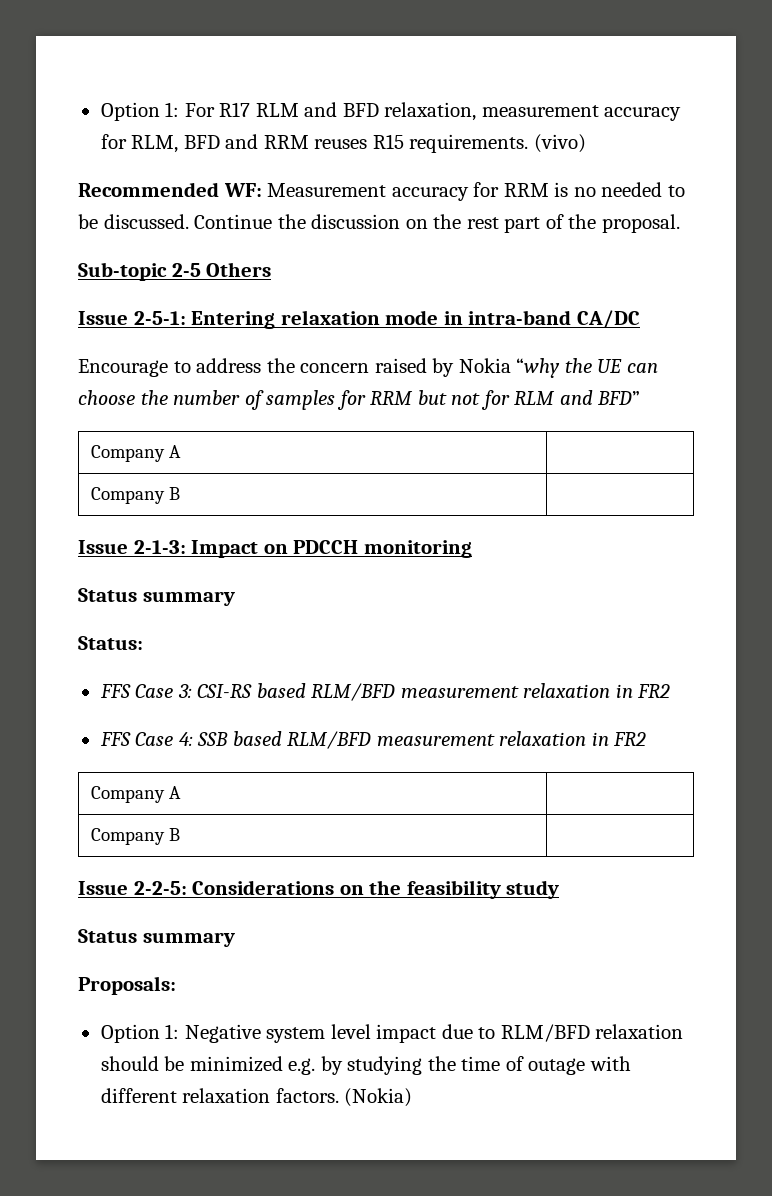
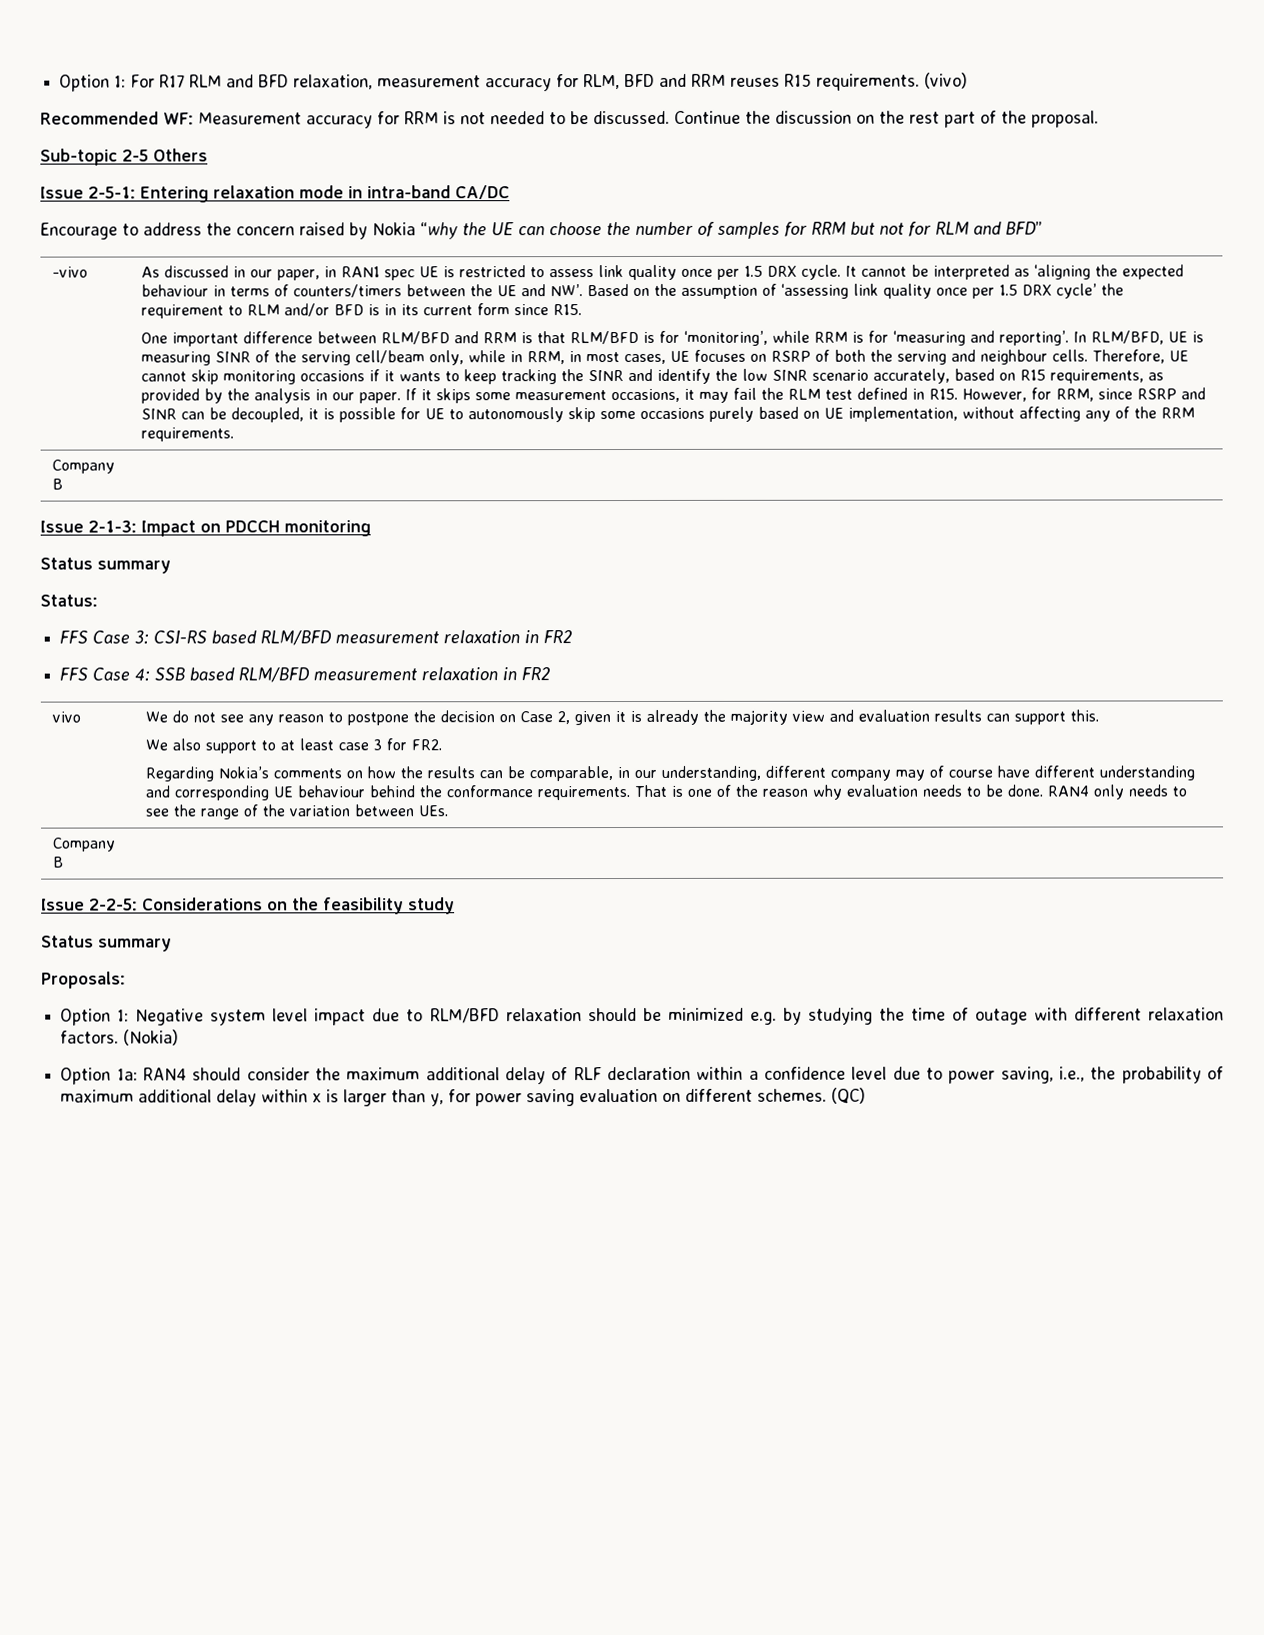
- Recommended WF: Measurement accuracy for RRM is no needed to be discussed.
+ Recommended WF: Measurement accuracy for RRM is not needed to be discussed.
  Encourage to address the concern raised by Nokia “why the UE can choose the number of samples for RRM but not for RLM and BFD”
- Company A
+ -vivo | As discussed in our paper, in RAN1 spec UE is restricted to assess link quality once per 1.5 DRX cycle. It cannot be interpreted as ‘aligning the expected behaviour in terms of counters/timers between the UE and NW’. Based on the assumption of ‘assessing link quality once per 1.5 DRX cycle’ the requirement to RLM and/or BFD is in its current form since R15.
+ One important difference between RLM/BFD and RRM is that RLM/BFD is for ‘monitoring’, while RRM is for ‘measuring and reporting’. In RLM/BFD, UE is measuring SINR of the serving cell/beam only, while in RRM, in most cases, UE focuses on RSRP of both the serving and neighbour cells. Therefore, UE cannot skip monitoring occasions if it wants to keep tracking the SINR and identify the low SINR scenario accurately, based on R15 requirements, as provided by the analysis in our paper. If it skips some measurement occasions, it may fail the RLM test defined in R15. However, for RRM, since RSRP and SINR can be decoupled, it is possible for UE to autonomously skip some occasions purely based on UE implementation, without affecting any of the RRM requirements.
  FFS Case 4: SSB based RLM/BFD measurement relaxation in FR2
- Company A
+ vivo | We do not see any reason to postpone the decision on Case 2, given it is already the majority view and evaluation results can support this.
+ We also support to at least case 3 for FR2.
+ Regarding Nokia’s comments on how the results can be comparable, in our understanding, different company may of course have different understanding and corresponding UE behaviour behind the conformance requirements. That is one of the reason why evaluation needs to be done. RAN4 only needs to see the range of the variation between UEs.
+ Option 1a: RAN4 should consider the maximum additional delay of RLF declaration within a confidence level due to power saving, i.e., the probability of maximum additional delay within x is larger than y, for power saving evaluation on different schemes. (QC)

